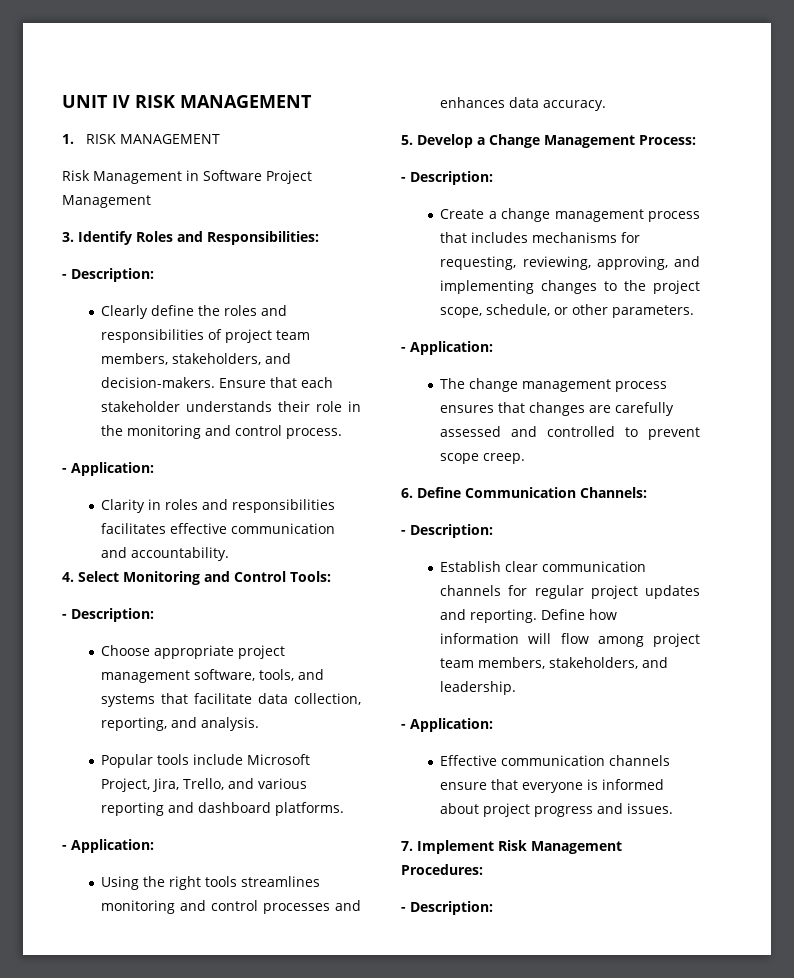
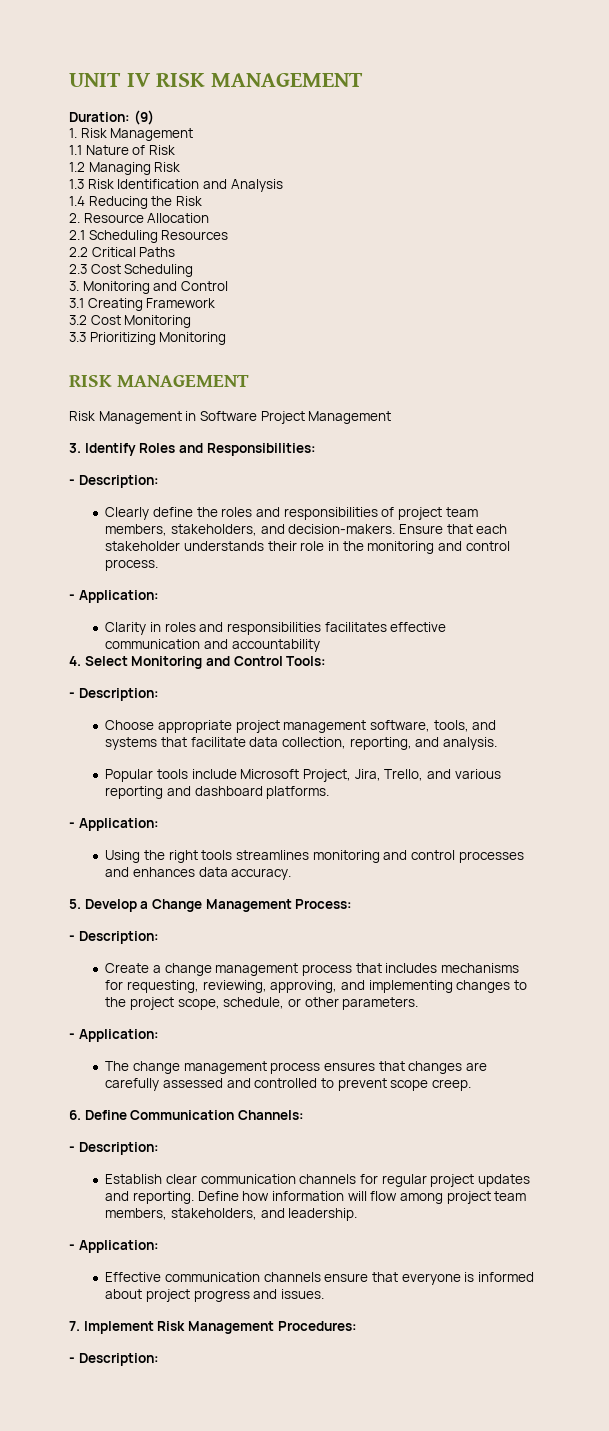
- 1. RISK MANAGEMENT
+ Duration: (9)
+ 1. Risk Management
+ 1.1 Nature of Risk
+ 1.2 Managing Risk
+ 1.3 Risk Identification and Analysis
+ 1.4 Reducing the Risk
+ 2. Resource Allocation
+ 2.1 Scheduling Resources
+ 2.2 Critical Paths
+ 2.3 Cost Scheduling
+ 3. Monitoring and Control
+ 3.1 Creating Framework
+ 3.2 Cost Monitoring
+ 3.3 Prioritizing Monitoring
+ RISK MANAGEMENT
- Clarity in roles and responsibilities facilitates effective communication and accountability.
+ Clarity in roles and responsibilities facilitates effective communication and accountability

